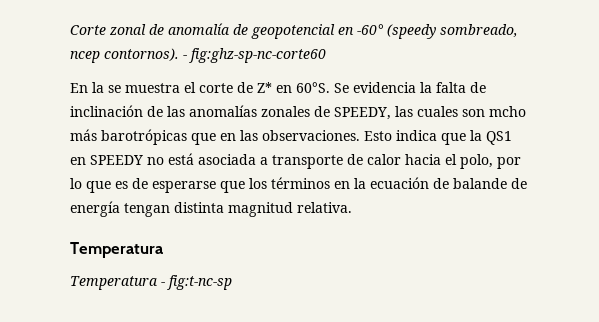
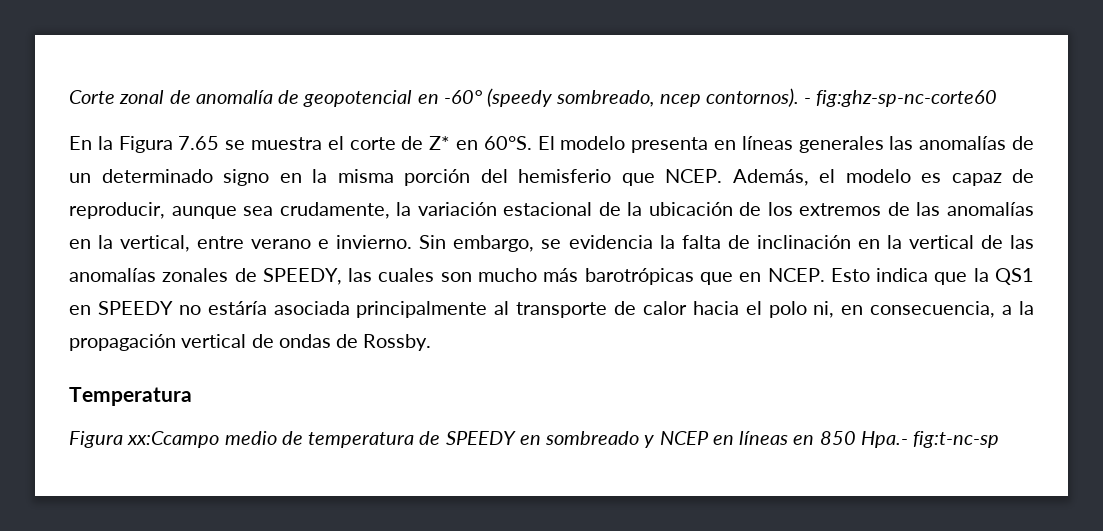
- En la se muestra el corte de Z* en 60°S.
+ En la Figura 7.65 se muestra el corte de Z* en 60°S.
- Se evidencia la falta de inclinación de las anomalías zonales de SPEEDY, las cuales son mcho más barotrópicas que en las observaciones.
+ El modelo presenta en líneas generales las anomalías de un determinado signo en la misma porción del hemisferio que NCEP. Además, el modelo es capaz de reproducir, aunque sea crudamente, la variación estacional de la ubicación de los extremos de las anomalías en la vertical, entre verano e invierno. Sin embargo, se evidencia la falta de inclinación en la vertical de las anomalías zonales de SPEEDY, las cuales son mucho más barotrópicas que en NCEP.
- Esto indica que la QS1 en SPEEDY no está asociada a transporte de calor hacia el polo, por lo que es de esperarse que los términos en la ecuación de balande de energía tengan distinta magnitud relativa.
+ Esto indica que la QS1 en SPEEDY no estáría asociada principalmente al transporte de calor hacia el polo ni, en consecuencia, a la propagación vertical de ondas de Rossby.
  Temperatura
- Temperatura - fig:t-nc-sp
+ Figura xx:Ccampo medio de temperatura de SPEEDY en sombreado y NCEP en líneas en 850 Hpa.- fig:t-nc-sp

